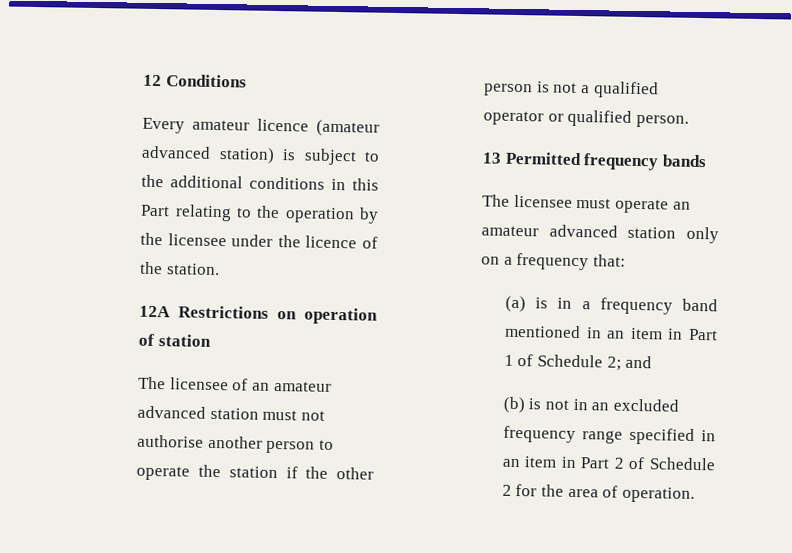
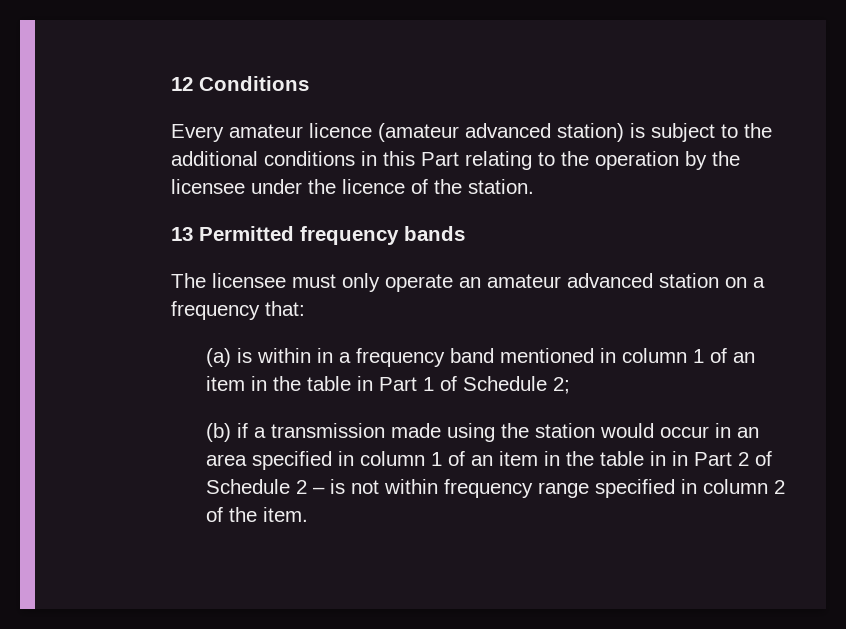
- 12A Restrictions on operation of station
- The licensee of an amateur advanced station must not authorise another person to operate the station if the other person is not a qualified operator or qualified person.
- The licensee must operate an amateur advanced station only on a frequency that:
+ The licensee must only operate an amateur advanced station on a frequency that:
- (a) is in a frequency band mentioned in an item in Part 1 of Schedule 2; and
+ (a) is within in a frequency band mentioned in column 1 of an item in the table in Part 1 of Schedule 2;
- (b) is not in an excluded frequency range specified in an item in Part 2 of Schedule 2 for the area of operation.
+ (b) if a transmission made using the station would occur in an area specified in column 1 of an item in the table in in Part 2 of Schedule 2 – is not within frequency range specified in column 2 of the item.

